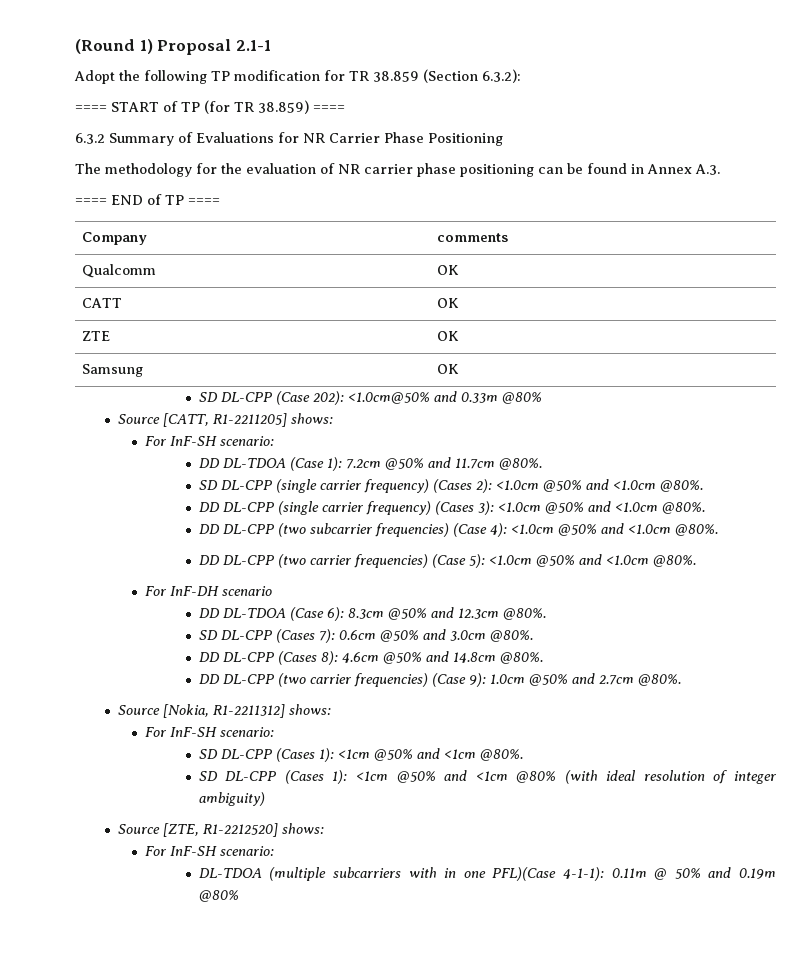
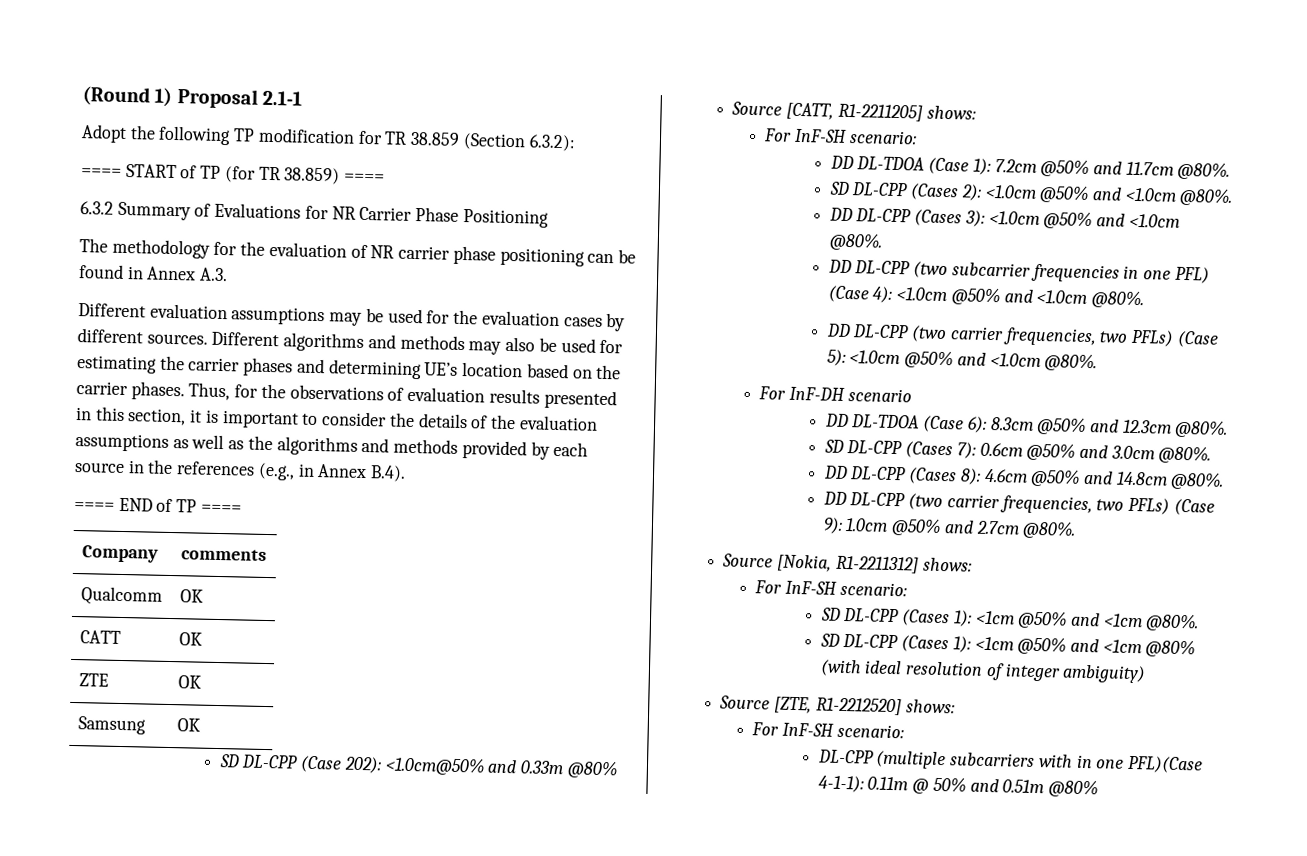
+ Different evaluation assumptions may be used for the evaluation cases by different sources. Different algorithms and methods may also be used for estimating the carrier phases and determining UE’s location based on the carrier phases. Thus, for the observations of evaluation results presented in this section, it is important to consider the details of the evaluation assumptions as well as the algorithms and methods provided by each source in the references (e.g., in Annex B.4).
- SD DL-CPP (single carrier frequency) (Cases 2): <1.0cm @50% and <1.0cm @80%.
+ SD DL-CPP (Cases 2): <1.0cm @50% and <1.0cm @80%.
- DD DL-CPP (single carrier frequency) (Cases 3): <1.0cm @50% and <1.0cm @80%.
+ DD DL-CPP (Cases 3): <1.0cm @50% and <1.0cm @80%.
- DD DL-CPP (two subcarrier frequencies) (Case 4): <1.0cm @50% and <1.0cm @80%.
+ DD DL-CPP (two subcarrier frequencies in one PFL) (Case 4): <1.0cm @50% and <1.0cm @80%.
- DD DL-CPP (two carrier frequencies) (Case 5): <1.0cm @50% and <1.0cm @80%.
+ DD DL-CPP (two carrier frequencies, two PFLs) (Case 5): <1.0cm @50% and <1.0cm @80%.
- DD DL-CPP (two carrier frequencies) (Case 9): 1.0cm @50% and 2.7cm @80%.
+ DD DL-CPP (two carrier frequencies, two PFLs) (Case 9): 1.0cm @50% and 2.7cm @80%.
- DL-TDOA (multiple subcarriers with in one PFL)(Case 4-1-1): 0.11m @ 50% and 0.19m @80%
+ DL-CPP (multiple subcarriers with in one PFL)(Case 4-1-1): 0.11m @ 50% and 0.51m @80%

